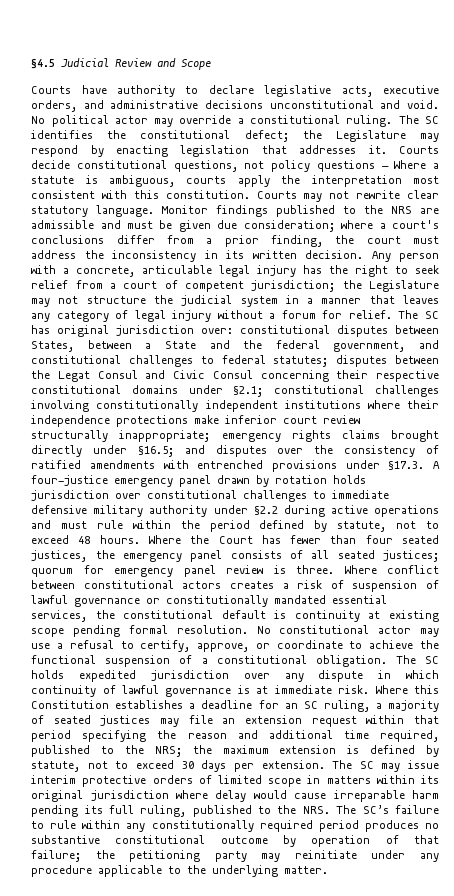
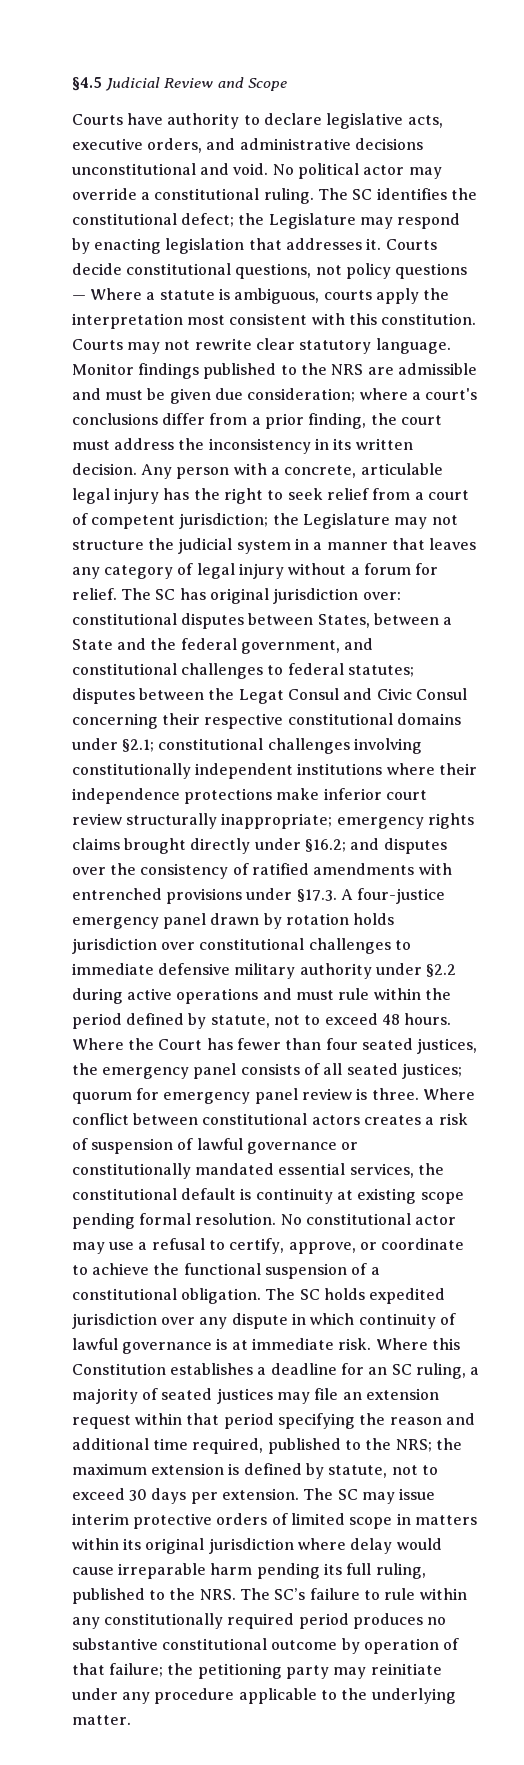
- emergency rights claims brought directly under §16.5;
+ emergency rights claims brought directly under §16.2;

